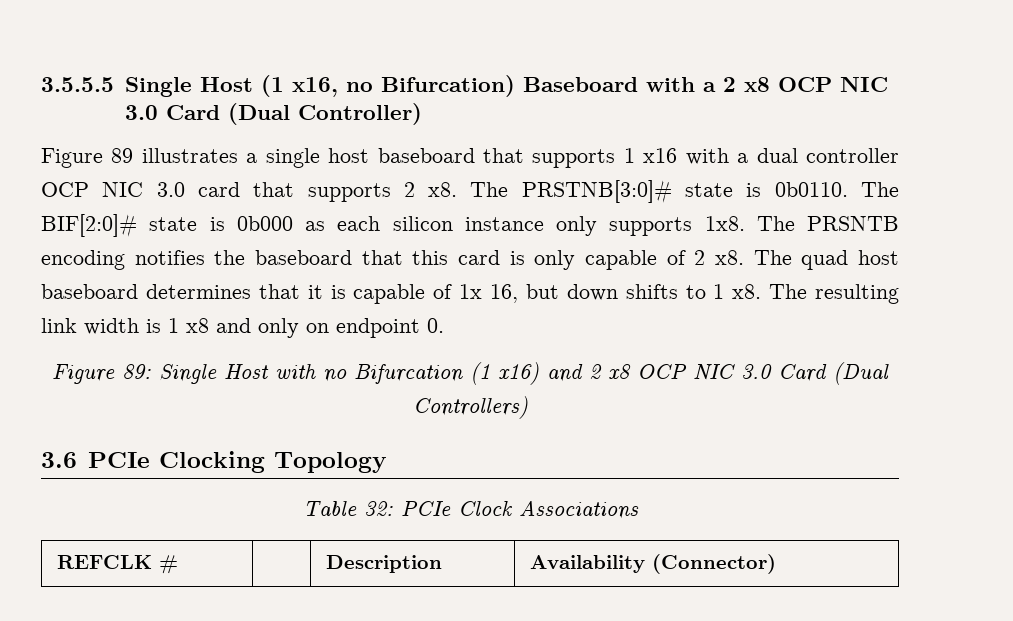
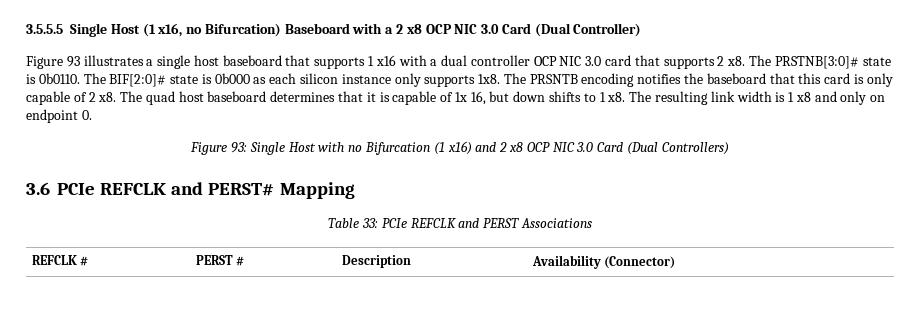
- Figure 89 illustrates a single host baseboard that supports 1 x16 with a dual controller OCP NIC 3.0 card that supports 2 x8.
+ Figure 93 illustrates a single host baseboard that supports 1 x16 with a dual controller OCP NIC 3.0 card that supports 2 x8.
- Figure 89: Single Host with no Bifurcation (1 x16) and 2 x8 OCP NIC 3.0 Card (Dual Controllers)
+ Figure 93: Single Host with no Bifurcation (1 x16) and 2 x8 OCP NIC 3.0 Card (Dual Controllers)
- 3.6 PCIe Clocking Topology
- Table 32: PCIe Clock Associations
+ 3.6 PCIe REFCLK and PERST# Mapping
+ Table 33: PCIe REFCLK and PERST Associations
- REFCLK # | | Description | Availability (Connector)
+ REFCLK # | PERST # | Description | Availability (Connector)

